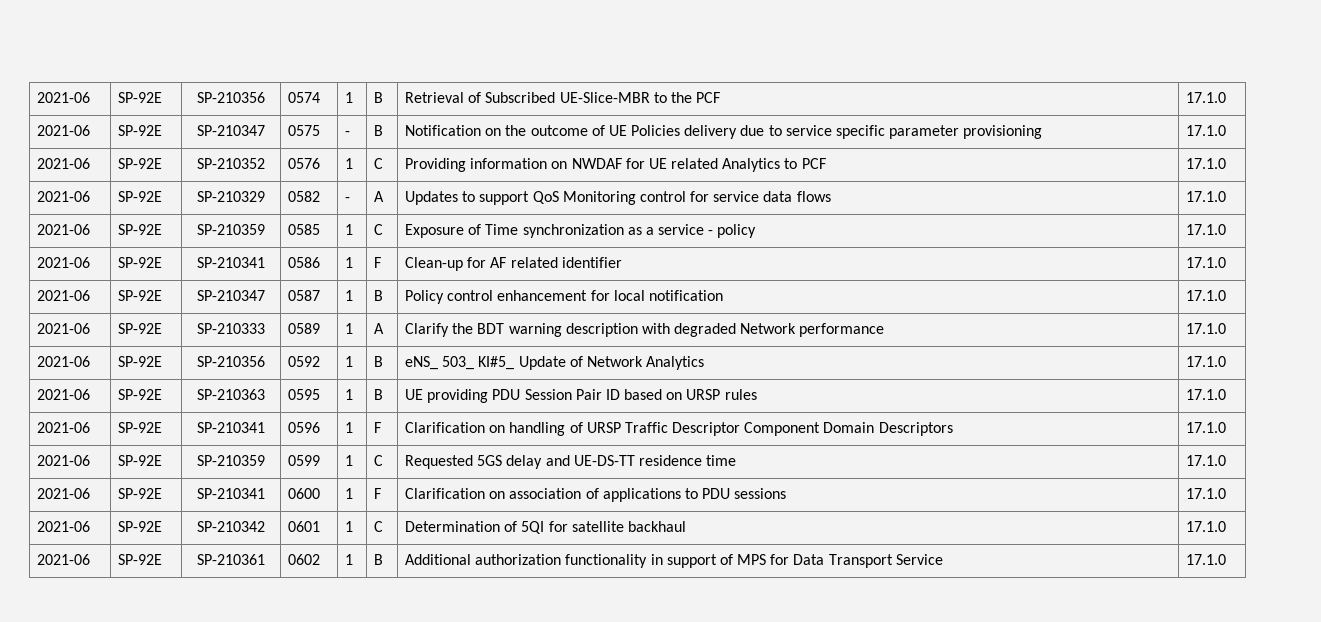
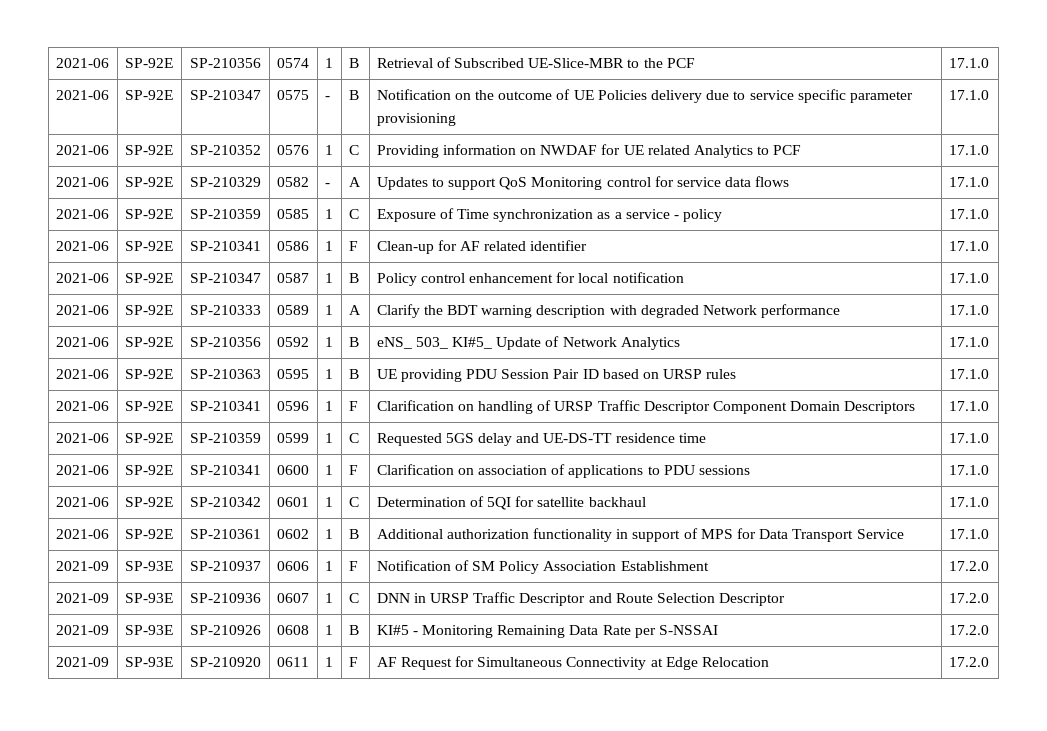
+ 2021-09 | SP-93E | SP-210937 | 0606 | 1 | F | Notification of SM Policy Association Establishment | 17.2.0
+ 2021-09 | SP-93E | SP-210936 | 0607 | 1 | C | DNN in URSP Traffic Descriptor and Route Selection Descriptor | 17.2.0
+ 2021-09 | SP-93E | SP-210926 | 0608 | 1 | B | KI#5 - Monitoring Remaining Data Rate per S-NSSAI | 17.2.0
+ 2021-09 | SP-93E | SP-210920 | 0611 | 1 | F | AF Request for Simultaneous Connectivity at Edge Relocation | 17.2.0

